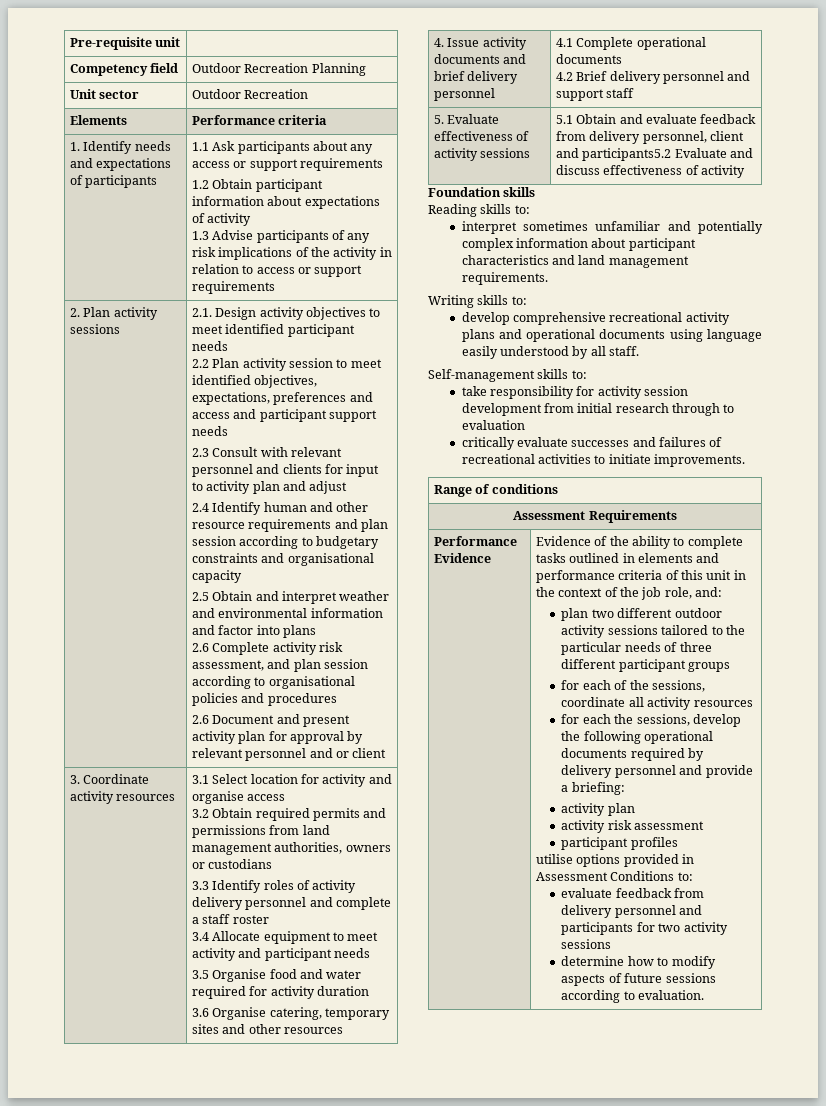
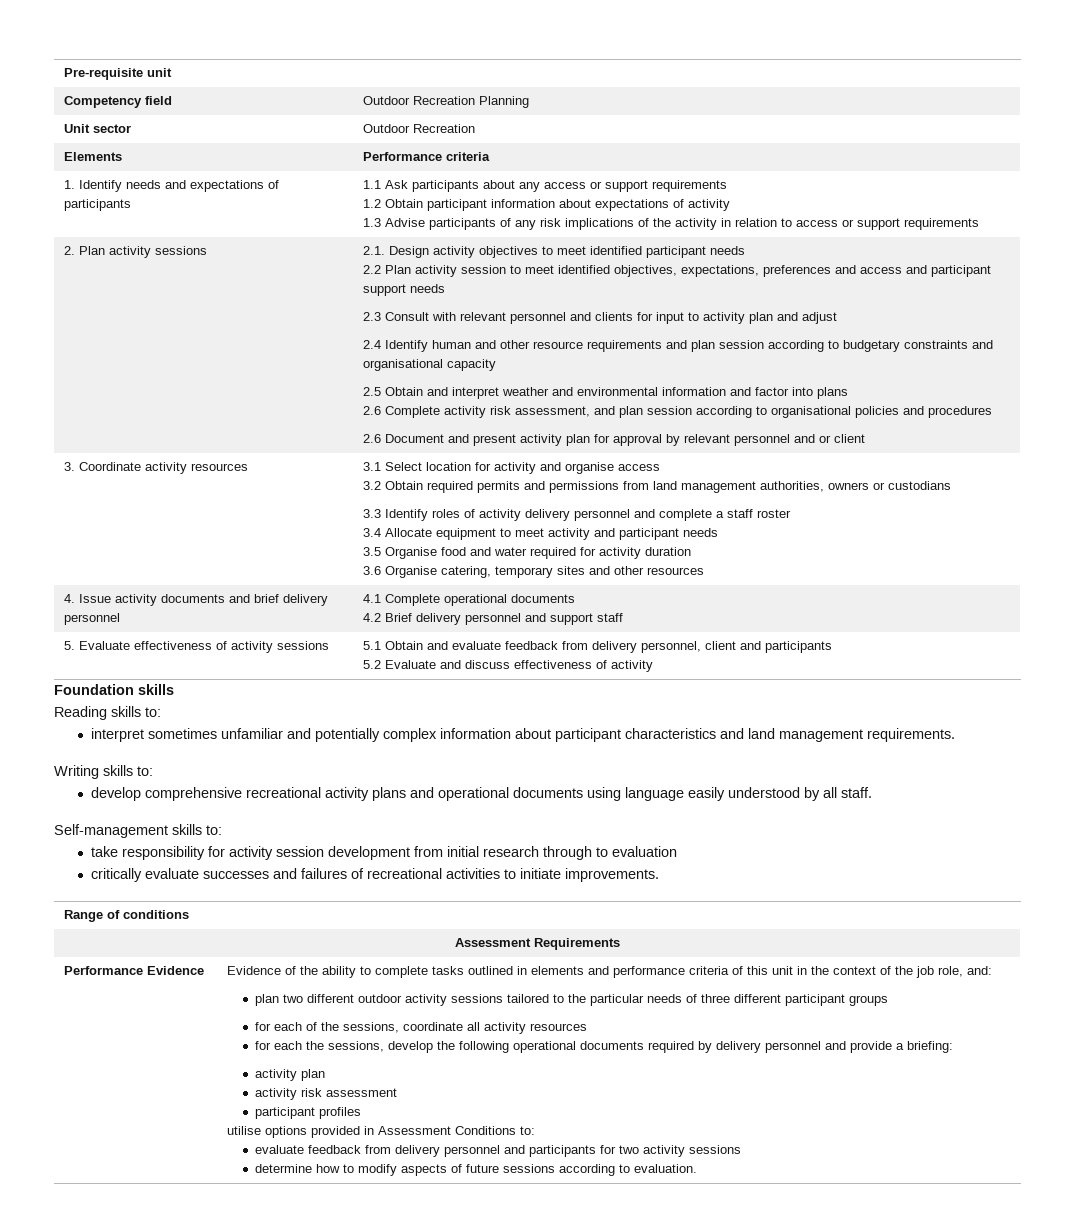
- 5. Evaluate effectiveness of activity sessions | 5.1 Obtain and evaluate feedback from delivery personnel, client and participants5.2 Evaluate and discuss effectiveness of activity
+ 5. Evaluate effectiveness of activity sessions | 5.1 Obtain and evaluate feedback from delivery personnel, client and participants
+ 5.2 Evaluate and discuss effectiveness of activity

